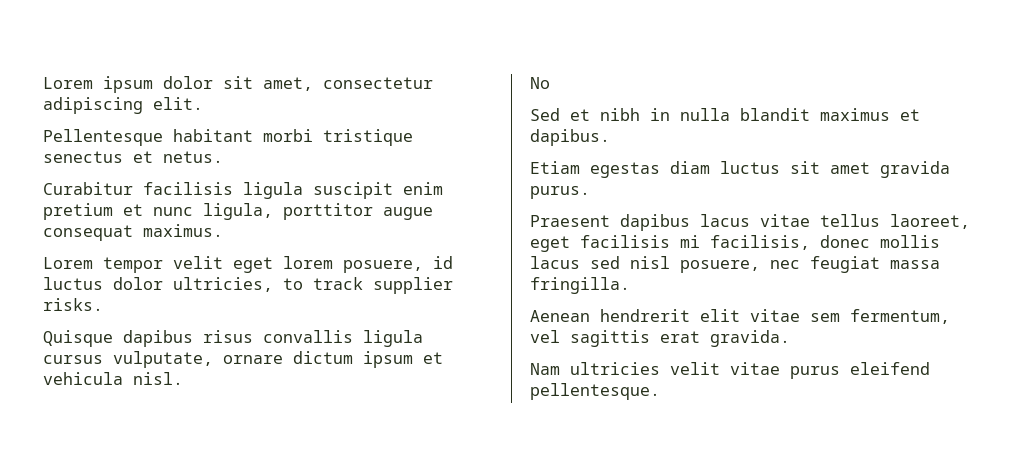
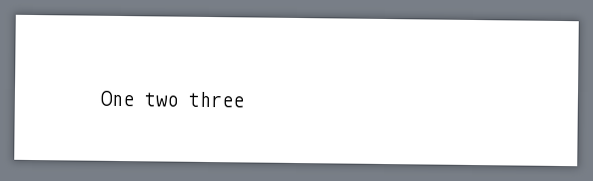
- Lorem ipsum dolor sit amet, consectetur adipiscing elit.
- Pellentesque habitant morbi tristique senectus et netus.
- Curabitur facilisis ligula suscipit enim pretium et nunc ligula, porttitor augue consequat maximus.
- Lorem tempor velit eget lorem posuere, id luctus dolor ultricies, to track supplier risks.
- Quisque dapibus risus convallis ligula cursus vulputate, ornare dictum ipsum et vehicula nisl.
- No
- Sed et nibh in nulla blandit maximus et dapibus.
- Etiam egestas diam luctus sit amet gravida purus.
- Praesent dapibus lacus vitae tellus laoreet, eget facilisis mi facilisis, donec mollis lacus sed nisl posuere, nec feugiat massa fringilla.
- Aenean hendrerit elit vitae sem fermentum, vel sagittis erat gravida.
- Nam ultricies velit vitae purus eleifend pellentesque.
+ One two three

